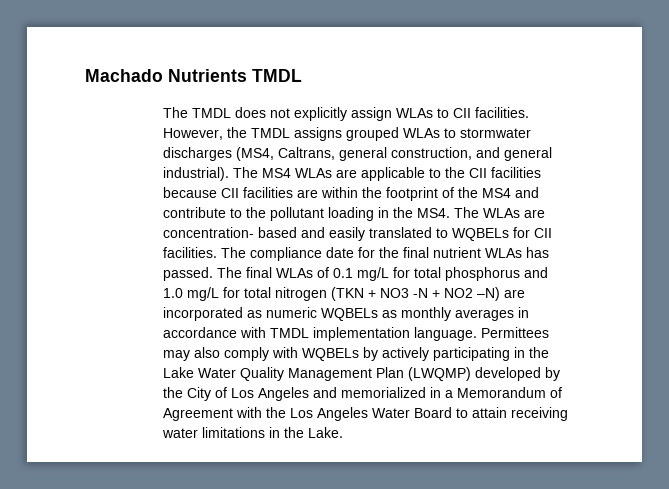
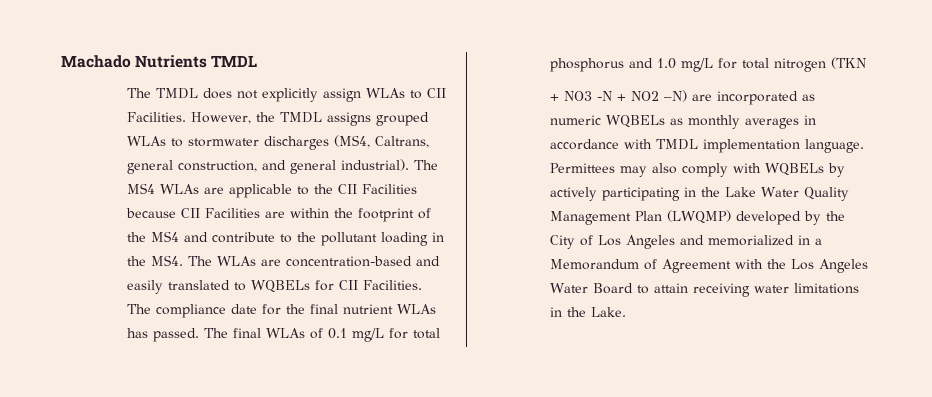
- The TMDL does not explicitly assign WLAs to CII facilities.
+ The TMDL does not explicitly assign WLAs to CII Facilities.
- The MS4 WLAs are applicable to the CII facilities because CII facilities are within the footprint of the MS4 and contribute to the pollutant loading in the MS4. The WLAs are concentration- based and easily translated to WQBELs for CII facilities.
+ The MS4 WLAs are applicable to the CII Facilities because CII Facilities are within the footprint of the MS4 and contribute to the pollutant loading in the MS4. The WLAs are concentration-based and easily translated to WQBELs for CII Facilities.
- The final WLAs of 0.1 mg/L for total phosphorus and 1.0 mg/L for total nitrogen (TKN + NO3 -N + NO2 –N) are incorporated as numeric WQBELs as monthly averages in accordance with TMDL implementation language.
+ The final WLAs of 0.1 mg/L for total phosphorus and 1.0 mg/L for total nitrogen (TKN
+ + NO3 -N + NO2 –N) are incorporated as numeric WQBELs as monthly averages in accordance with TMDL implementation language.

